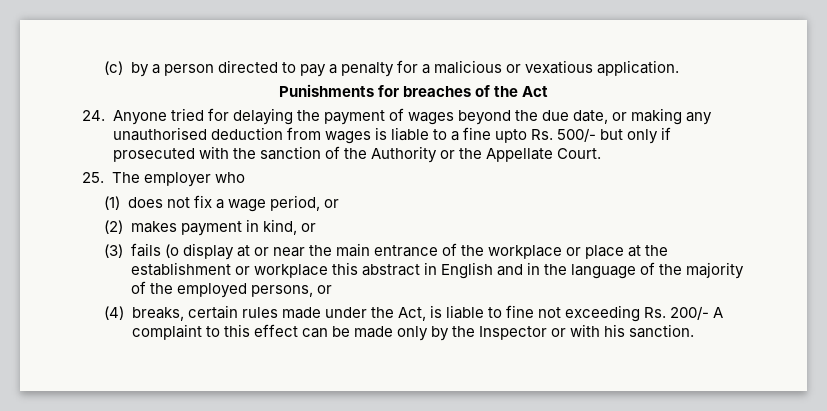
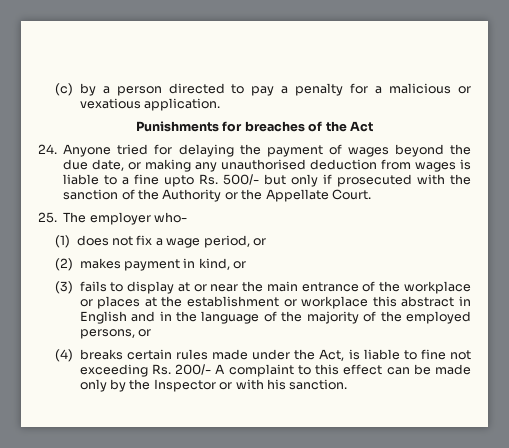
- 25. The employer who
+ 25. The employer who-
- (3) fails (o display at or near the main entrance of the workplace or place at the establishment or workplace this abstract in English and in the language of the majority of the employed persons, or
+ (3) fails to display at or near the main entrance of the workplace or places at the establishment or workplace this abstract in English and in the language of the majority of the employed persons, or
- (4) breaks, certain rules made under the Act, is liable to fine not exceeding Rs. 200/- A complaint to this effect can be made only by the Inspector or with his sanction.
+ (4) breaks certain rules made under the Act, is liable to fine not exceeding Rs. 200/- A complaint to this effect can be made only by the Inspector or with his sanction.

